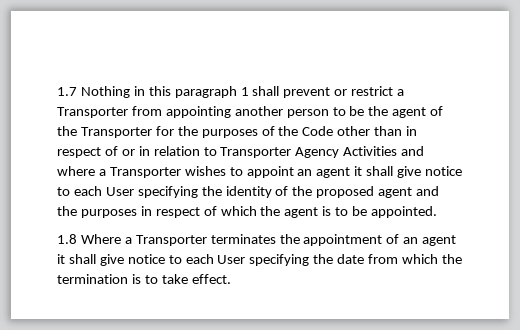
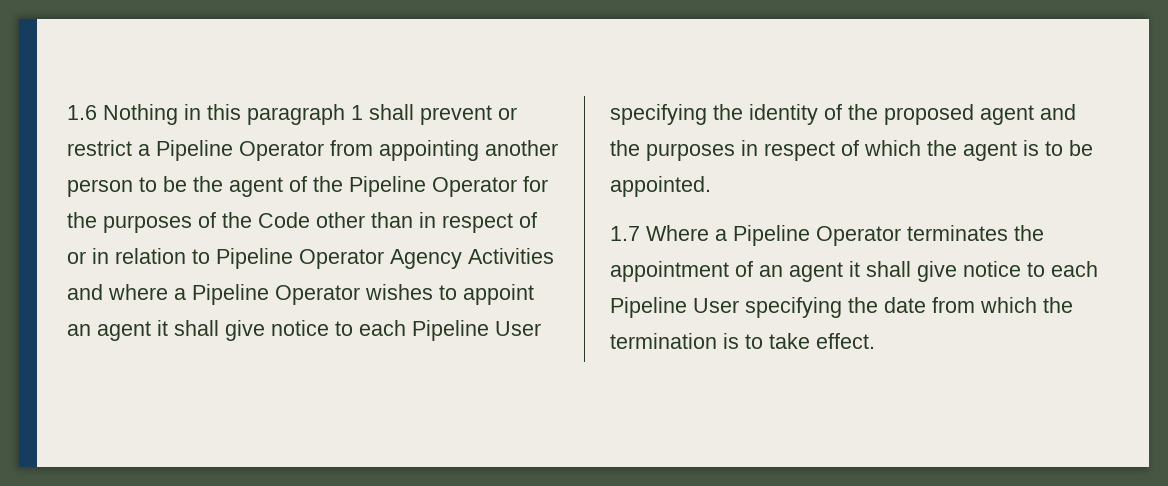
- 1.7 Nothing in this paragraph 1 shall prevent or restrict a Transporter from appointing another person to be the agent of the Transporter for the purposes of the Code other than in respect of or in relation to Transporter Agency Activities and where a Transporter wishes to appoint an agent it shall give notice to each User specifying the identity of the proposed agent and the purposes in respect of which the agent is to be appointed.
+ 1.6 Nothing in this paragraph 1 shall prevent or restrict a Pipeline Operator from appointing another person to be the agent of the Pipeline Operator for the purposes of the Code other than in respect of or in relation to Pipeline Operator Agency Activities and where a Pipeline Operator wishes to appoint an agent it shall give notice to each Pipeline User specifying the identity of the proposed agent and the purposes in respect of which the agent is to be appointed.
- 1.8 Where a Transporter terminates the appointment of an agent it shall give notice to each User specifying the date from which the termination is to take effect.
+ 1.7 Where a Pipeline Operator terminates the appointment of an agent it shall give notice to each Pipeline User specifying the date from which the termination is to take effect.

